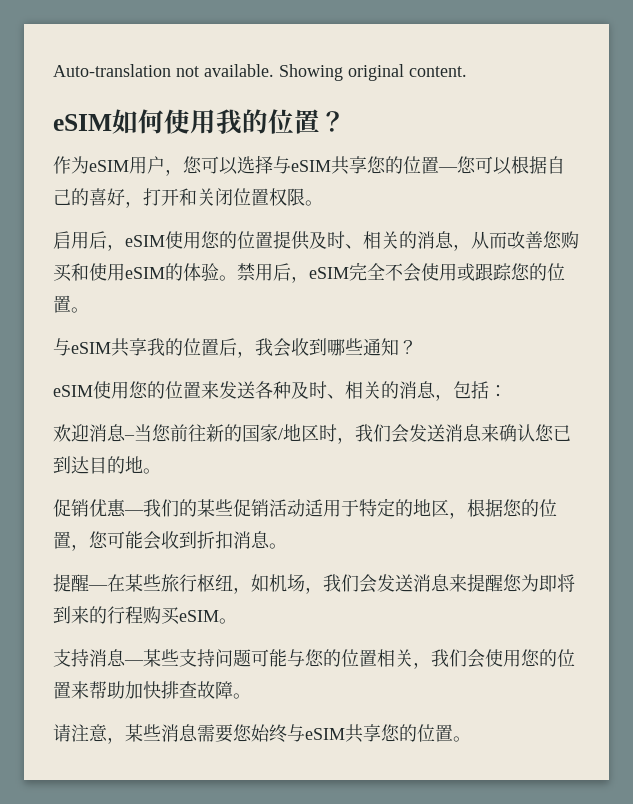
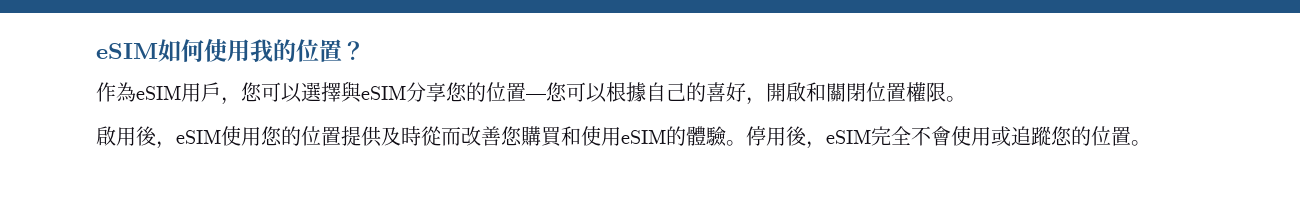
- Auto-translation not available. Showing original content.
- 作为eSIM用户，您可以选择与eSIM共享您的位置—您可以根据自己的喜好，打开和关闭位置权限。
+ 作為eSIM用戶，您可以選擇與eSIM分享您的位置—您可以根據自己的喜好，開啟和關閉位置權限。
- 启用后，eSIM使用您的位置提供及时、相关的消息，从而改善您购买和使用eSIM的体验。禁用后，eSIM完全不会使用或跟踪您的位置。
- 与eSIM共享我的位置后，我会收到哪些通知？
- eSIM使用您的位置来发送各种及时、相关的消息，包括：
- 欢迎消息–当您前往新的国家/地区时，我们会发送消息来确认您已到达目的地。
- 促销优惠—我们的某些促销活动适用于特定的地区，根据您的位置，您可能会收到折扣消息。
- 提醒—在某些旅行枢纽，如机场，我们会发送消息来提醒您为即将到来的行程购买eSIM。
- 支持消息—某些支持问题可能与您的位置相关，我们会使用您的位置来帮助加快排查故障。
- 请注意，某些消息需要您始终与eSIM共享您的位置。
+ 啟用後，eSIM使用您的位置提供及時從而改善您購買和使用eSIM的體驗。停用後，eSIM完全不會使用或追蹤您的位置。

